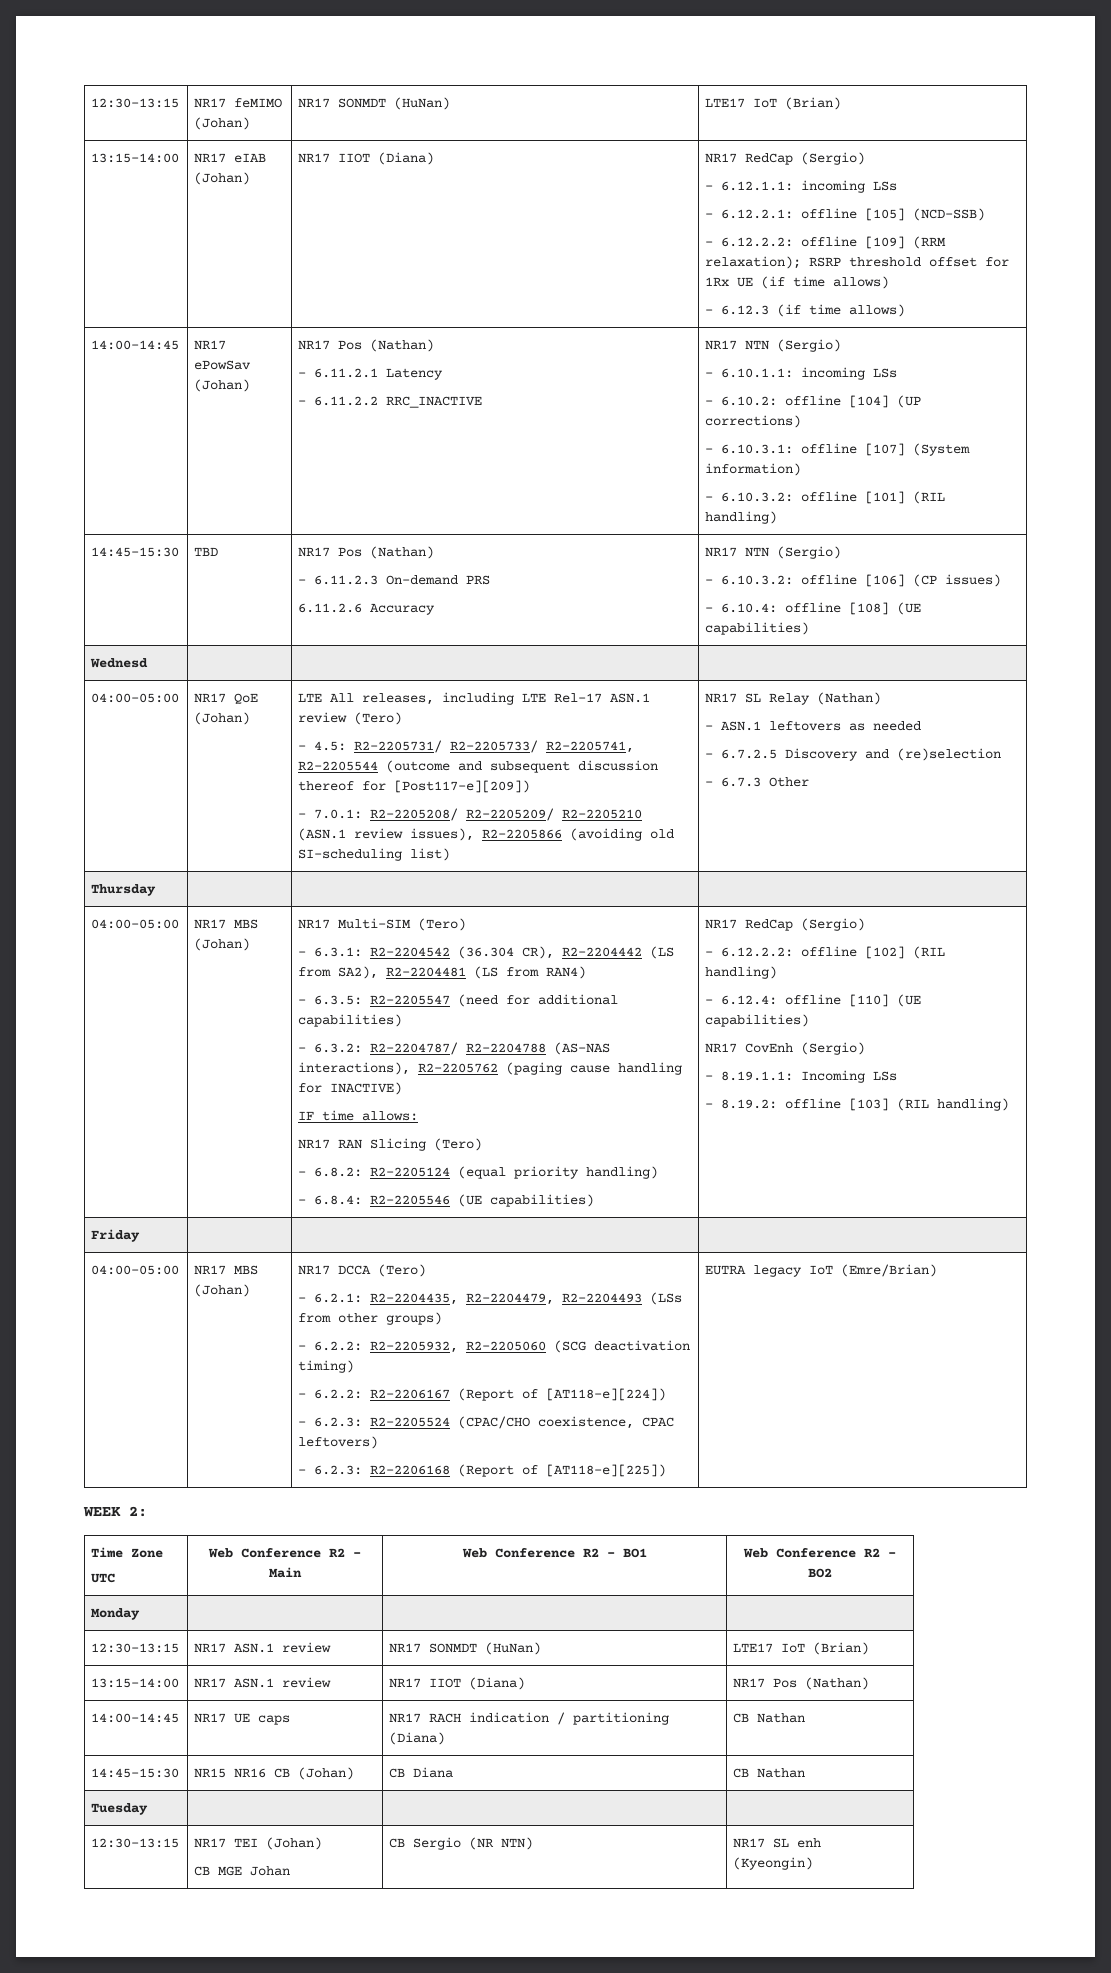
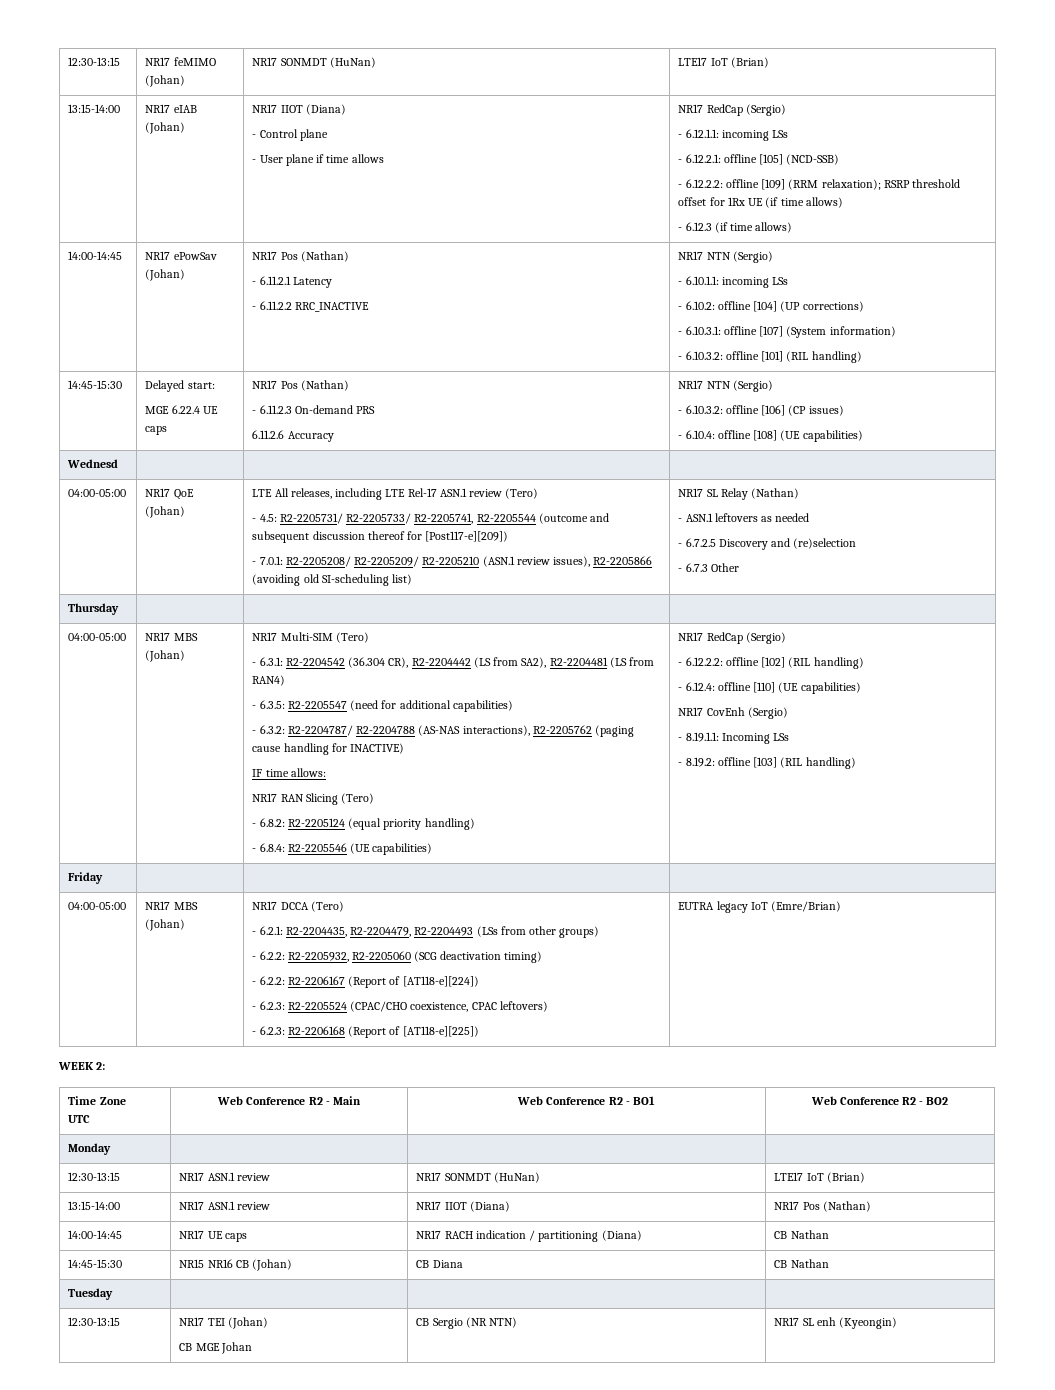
+ - Control plane
+ - User plane if time allows
- 14:45-15:30 | TBD | NR17 Pos (Nathan)
+ 14:45-15:30 | Delayed start:
+ MGE 6.22.4 UE caps | NR17 Pos (Nathan)

